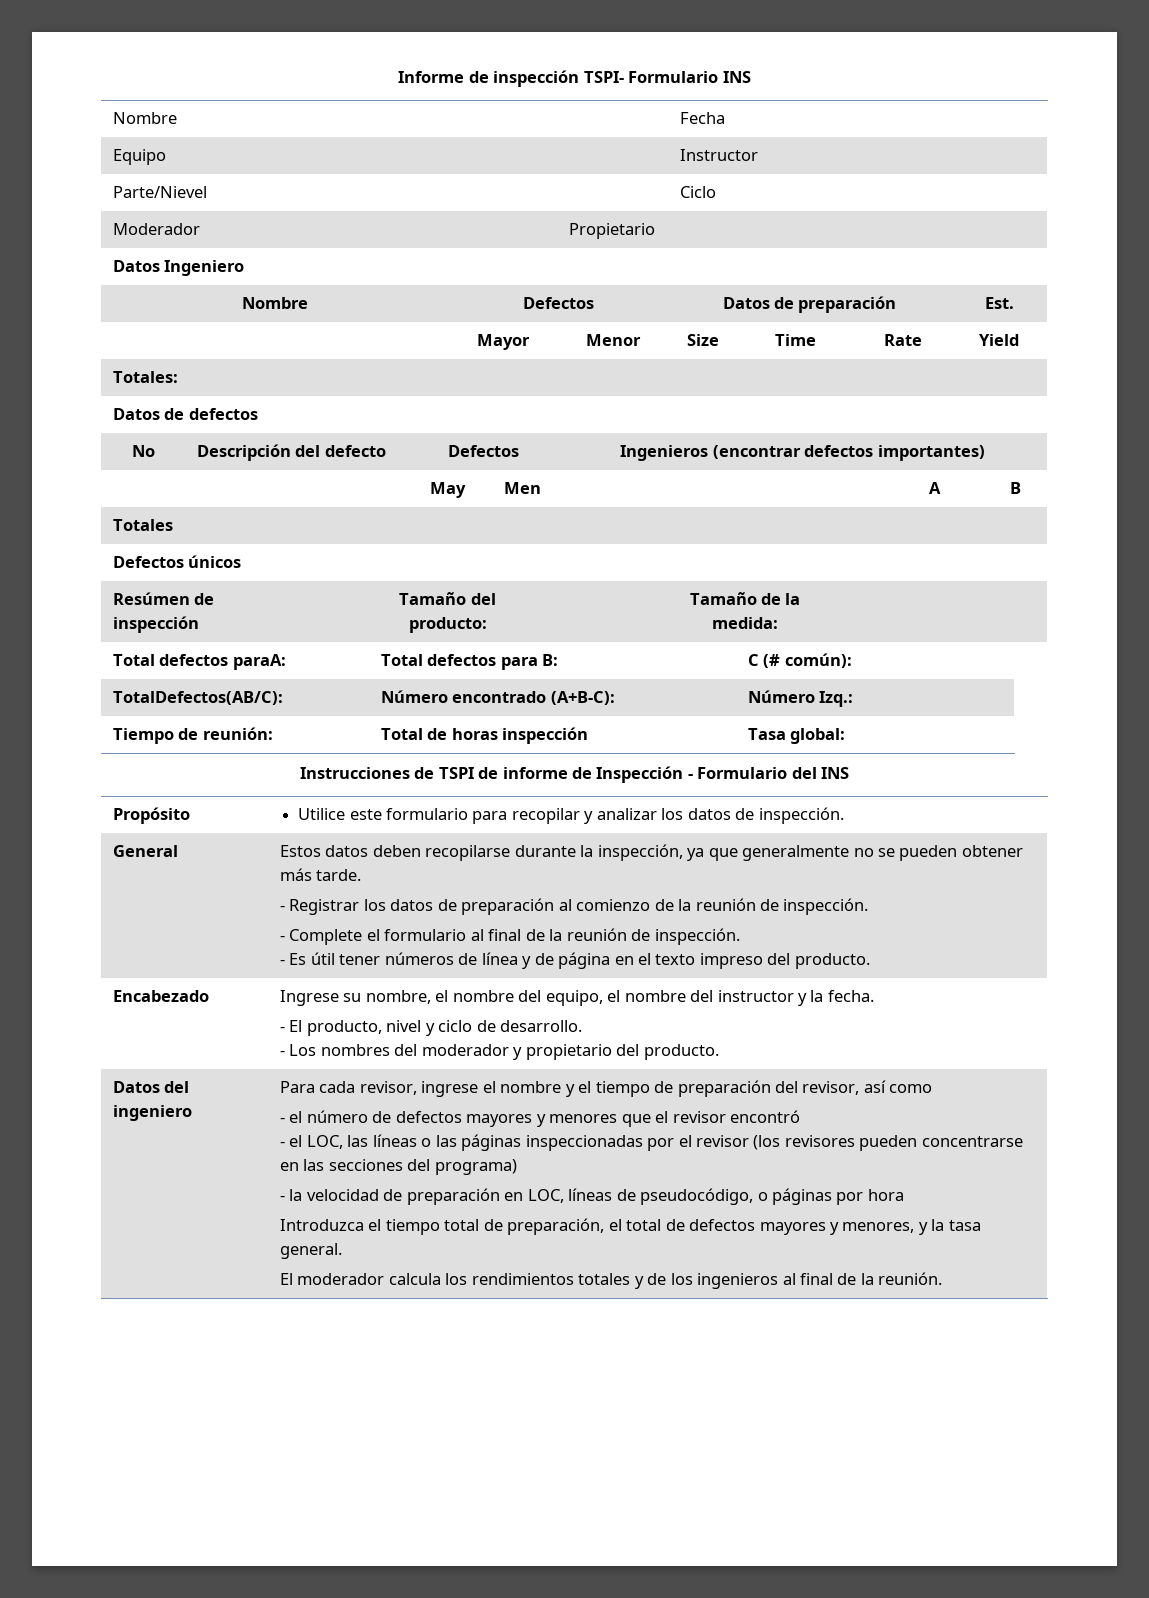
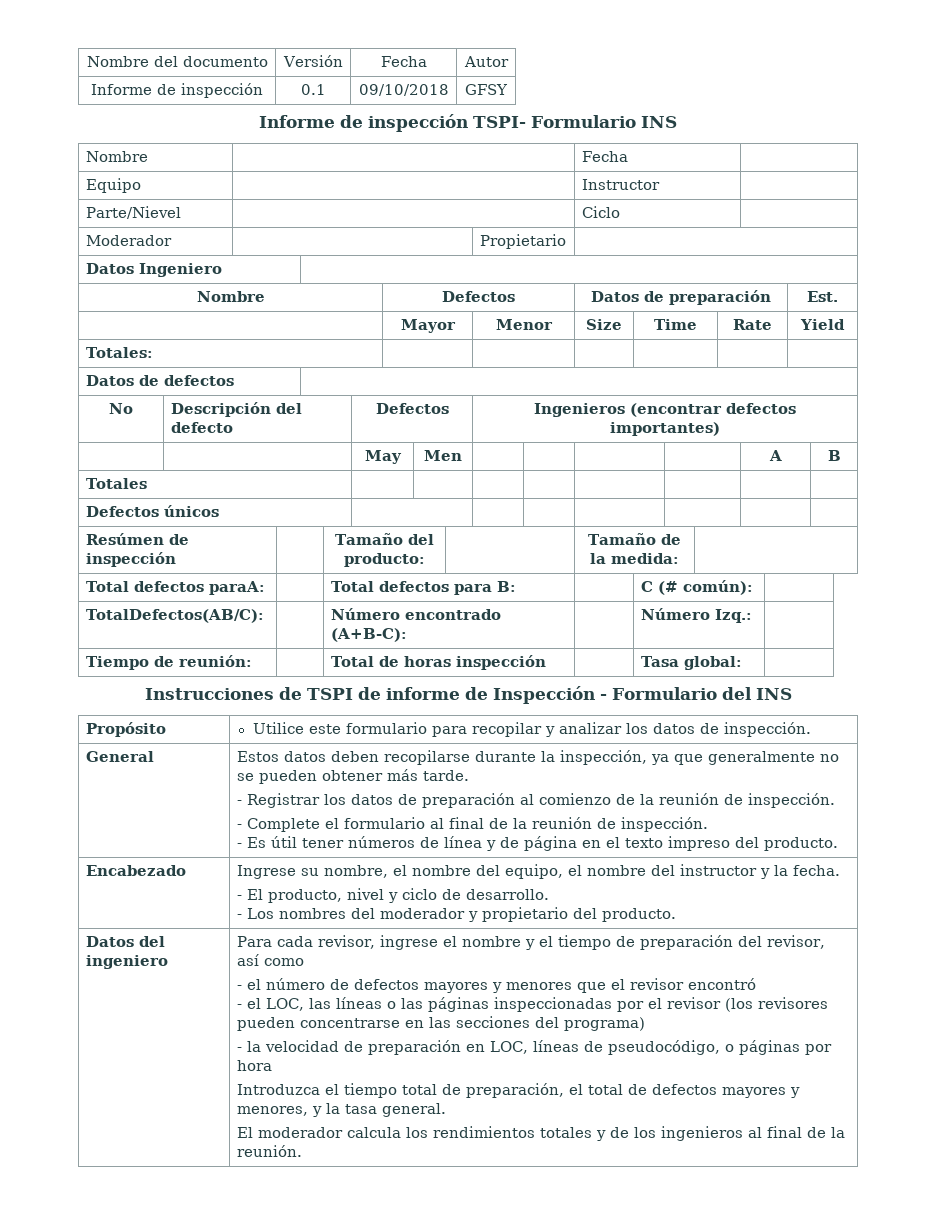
+ Nombre del documento | Versión | Fecha | Autor
+ Informe de inspección | 0.1 | 09/10/2018 | GFSY

